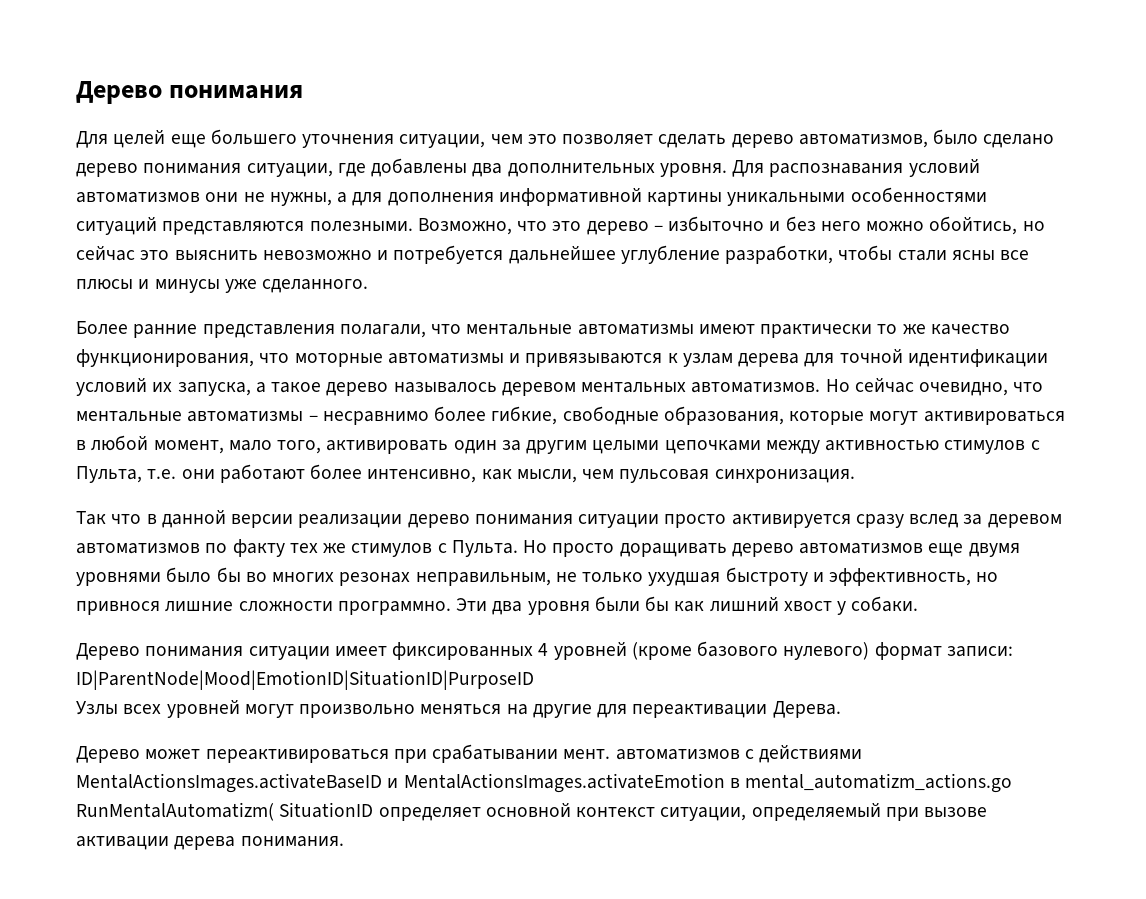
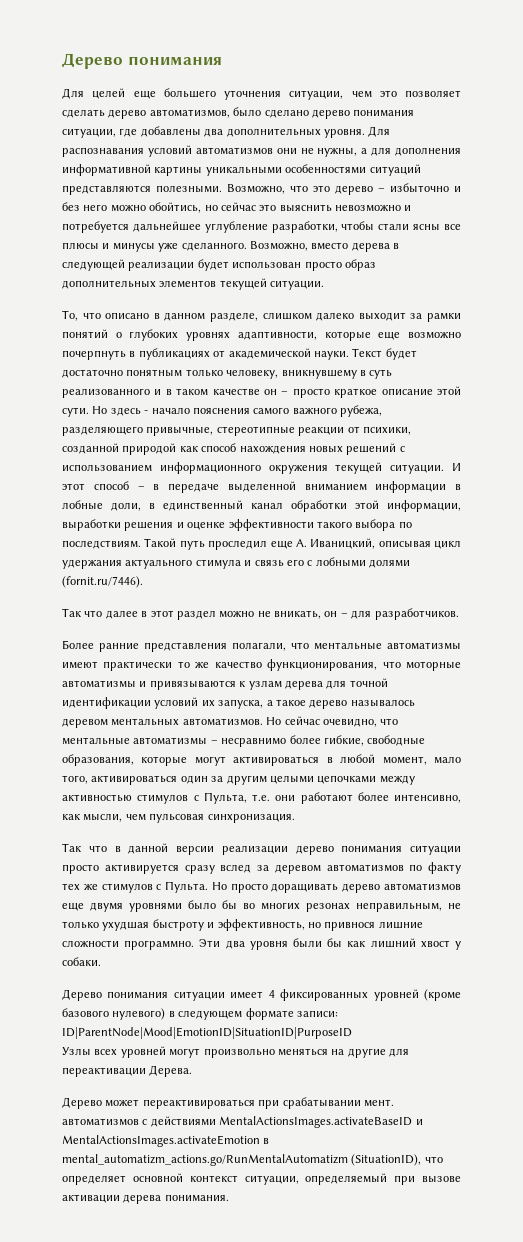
+ Возможно, вместо дерева в следующей реализации будет использован просто образ дополнительных элементов текущей ситуации.
+ То, что описано в данном разделе, слишком далеко выходит за рамки понятий о глубоких уровнях адаптивности, которые еще возможно почерпнуть в публикациях от академической науки. Текст будет достаточно понятным только человеку, вникнувшему в суть реализованного и в таком качестве он – просто краткое описание этой сути. Но здесь - начало пояснения самого важного рубежа, разделяющего привычные, стереотипные реакции от психики, созданной природой как способ нахождения новых решений с использованием информационного окружения текущей ситуации. И этот способ – в передаче выделенной вниманием информации в лобные доли, в единственный канал обработки этой информации, выработки решения и оценке эффективности такого выбора по последствиям. Такой путь проследил еще А. Иваницкий, описывая цикл удержания актуального стимула и связь его с лобными долями (fornit.ru/7446).
+ Так что далее в этот раздел можно не вникать, он – для разработчиков.
- Но сейчас очевидно, что ментальные автоматизмы – несравнимо более гибкие, свободные образования, которые могут активироваться в любой момент, мало того, активировать один за другим целыми цепочками между активностью стимулов с Пульта, т.е. они работают более интенсивно, как мысли, чем пульсовая синхронизация.
+ Но сейчас очевидно, что ментальные автоматизмы – несравнимо более гибкие, свободные образования, которые могут активироваться в любой момент, мало того, активироваться один за другим целыми цепочками между активностью стимулов с Пульта, т.е. они работают более интенсивно, как мысли, чем пульсовая синхронизация.
- Дерево понимания ситуации имеет фиксированных 4 уровней (кроме базового нулевого) формат записи: ID|ParentNode|Mood|EmotionID|SituationID|PurposeID
+ Дерево понимания ситуации имеет 4 фиксированных уровней (кроме базового нулевого) в следующем формате записи: ID|ParentNode|Mood|EmotionID|SituationID|PurposeID
- Дерево может переактивироваться при срабатывании мент. автоматизмов с действиями MentalActionsImages.activateBaseID и MentalActionsImages.activateEmotion в mental_automatizm_actions.go RunMentalAutomatizm( SituationID определяет основной контекст ситуации, определяемый при вызове активации дерева понимания.
+ Дерево может переактивироваться при срабатывании мент. автоматизмов с действиями MentalActionsImages.activateBaseID и MentalActionsImages.activateEmotion в mental_automatizm_actions.go/RunMentalAutomatizm (SituationID), что определяет основной контекст ситуации, определяемый при вызове активации дерева понимания.

